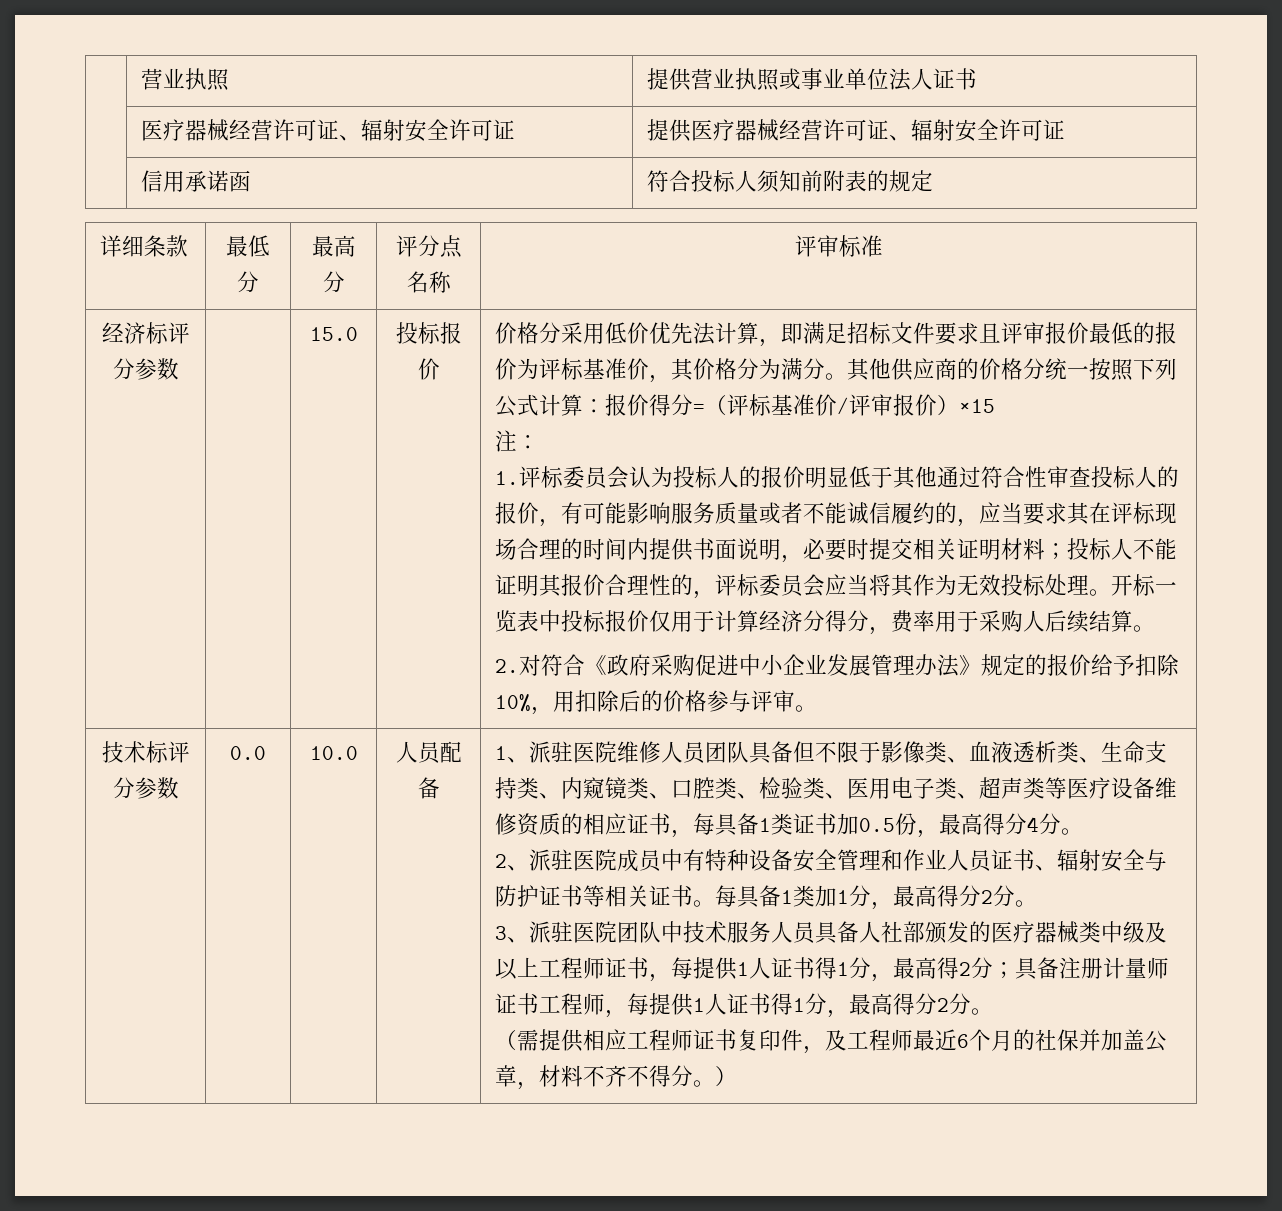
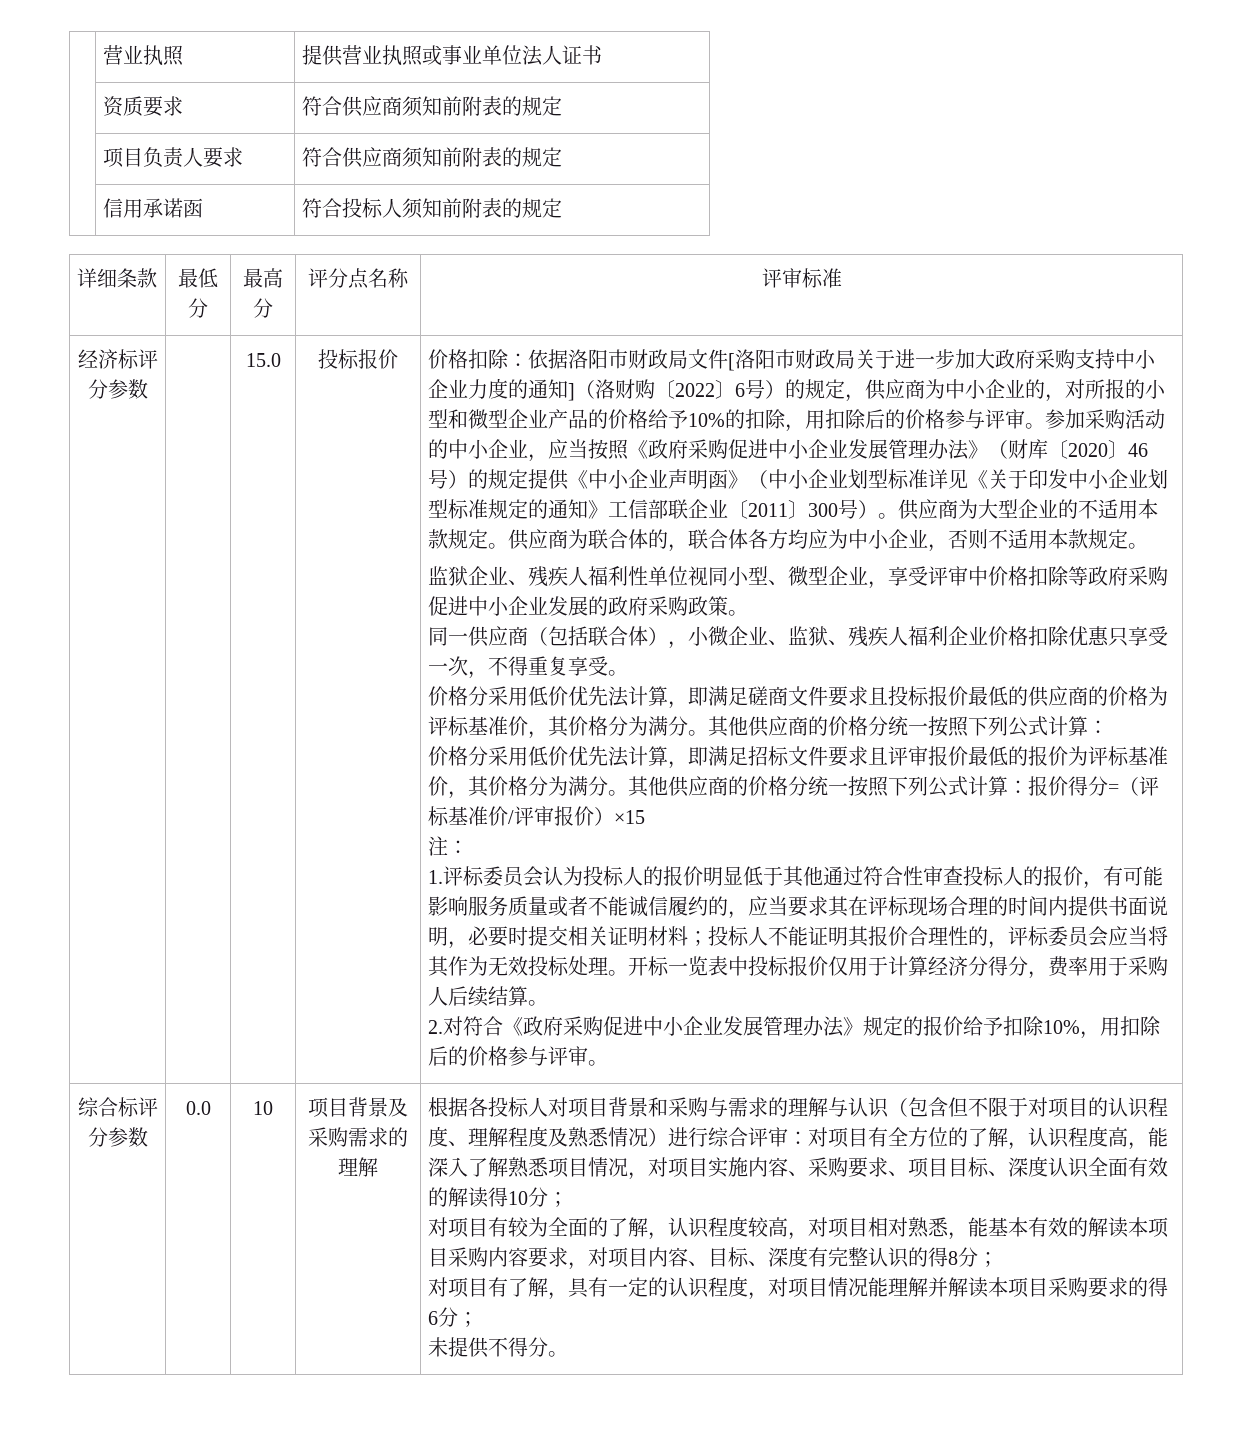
- | 医疗器械经营许可证、辐射安全许可证 | 提供医疗器械经营许可证、辐射安全许可证
+ | 资质要求 | 符合供应商须知前附表的规定
+ | 项目负责人要求 | 符合供应商须知前附表的规定
+ 价格扣除：依据洛阳市财政局文件[洛阳市财政局关于进一步加大政府采购支持中小企业力度的通知]（洛财购〔2022〕6号）的规定，供应商为中小企业的，对所报的小型和微型企业产品的价格给予10%的扣除，用扣除后的价格参与评审。参加采购活动的中小企业，应当按照《政府采购促进中小企业发展管理办法》（财库〔2020〕46号）的规定提供《中小企业声明函》（中小企业划型标准详见《关于印发中小企业划型标准规定的通知》工信部联企业〔2011〕300号）。供应商为大型企业的不适用本款规定。供应商为联合体的，联合体各方均应为中小企业，否则不适用本款规定。
+ 监狱企业、残疾人福利性单位视同小型、微型企业，享受评审中价格扣除等政府采购促进中小企业发展的政府采购政策。
+ 同一供应商（包括联合体），小微企业、监狱、残疾人福利企业价格扣除优惠只享受一次，不得重复享受。
+ 价格分采用低价优先法计算，即满足磋商文件要求且投标报价最低的供应商的价格为评标基准价，其价格分为满分。其他供应商的价格分统一按照下列公式计算：
- 技术标评分参数
+ 综合标评分参数
- 10.0 | 人员配备 | 1、派驻医院维修人员团队具备但不限于影像类、血液透析类、生命支持类、内窥镜类、口腔类、检验类、医用电子类、超声类等医疗设备维修资质的相应证书，每具备1类证书加0.5份，最高得分4分。
- 2、派驻医院成员中有特种设备安全管理和作业人员证书、辐射安全与防护证书等相关证书。每具备1类加1分，最高得分2分。
- 3、派驻医院团队中技术服务人员具备人社部颁发的医疗器械类中级及以上工程师证书，每提供1人证书得1分，最高得2分；具备注册计量师证书工程师，每提供1人证书得1分，最高得分2分。
- （需提供相应工程师证书复印件，及工程师最近6个月的社保并加盖公章，材料不齐不得分。）
+ 10 | 项目背景及采购需求的理解 | 根据各投标人对项目背景和采购与需求的理解与认识（包含但不限于对项目的认识程度、理解程度及熟悉情况）进行综合评审：对项目有全方位的了解，认识程度高，能深入了解熟悉项目情况，对项目实施内容、采购要求、项目目标、深度认识全面有效的解读得10分；
+ 对项目有较为全面的了解，认识程度较高，对项目相对熟悉，能基本有效的解读本项目采购内容要求，对项目内容、目标、深度有完整认识的得8分；
+ 对项目有了解，具有一定的认识程度，对项目情况能理解并解读本项目采购要求的得6分；
+ 未提供不得分。

